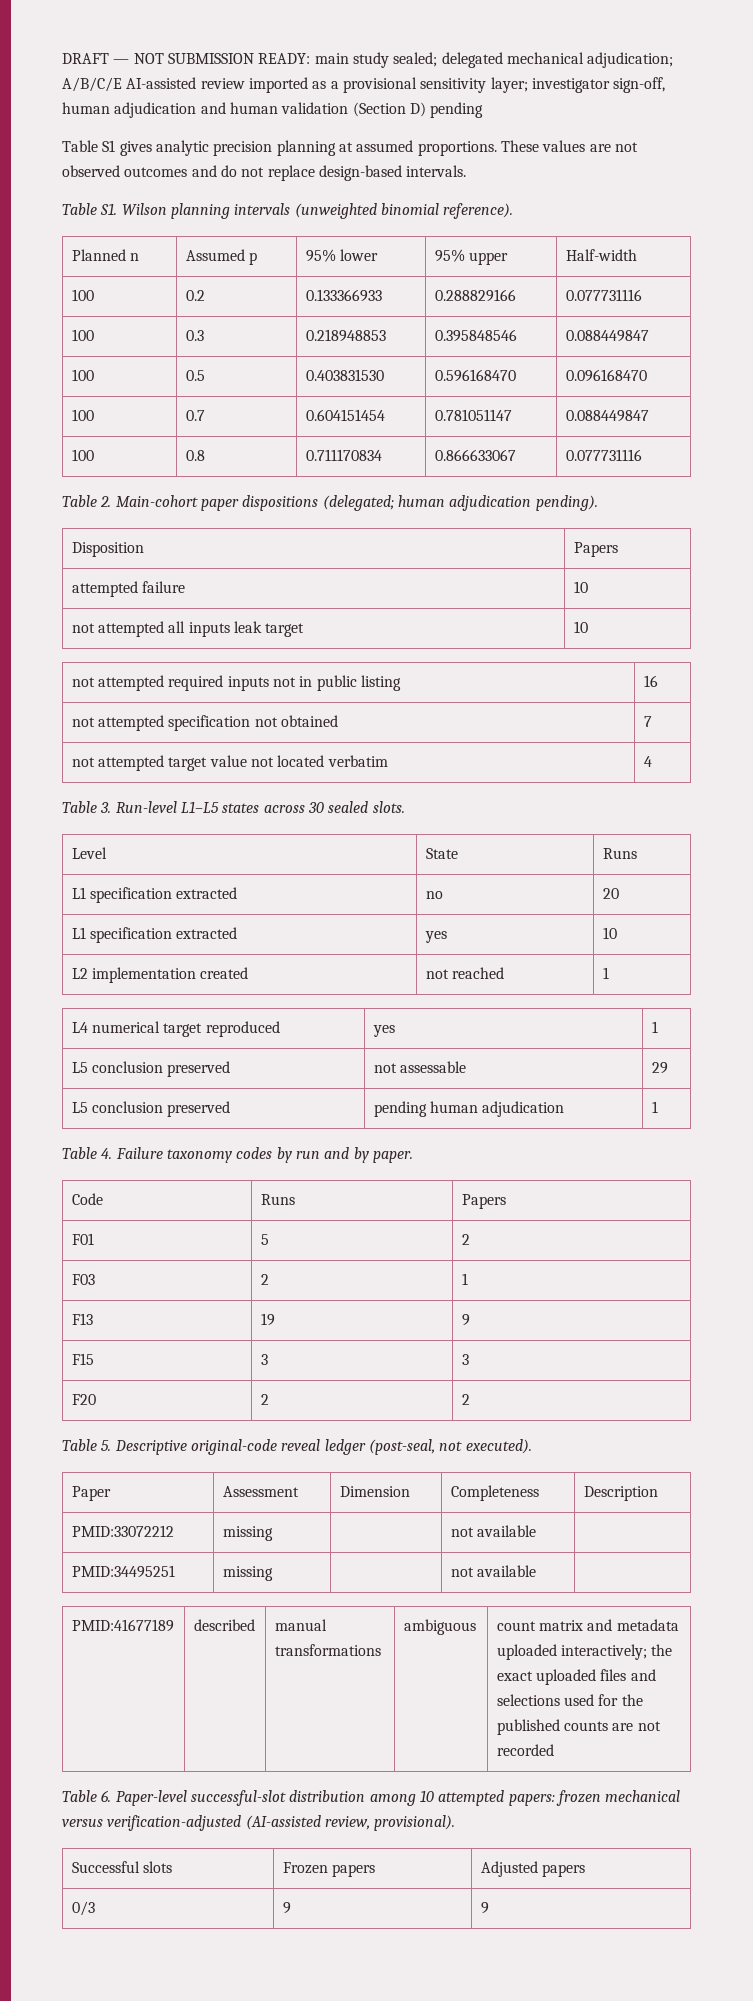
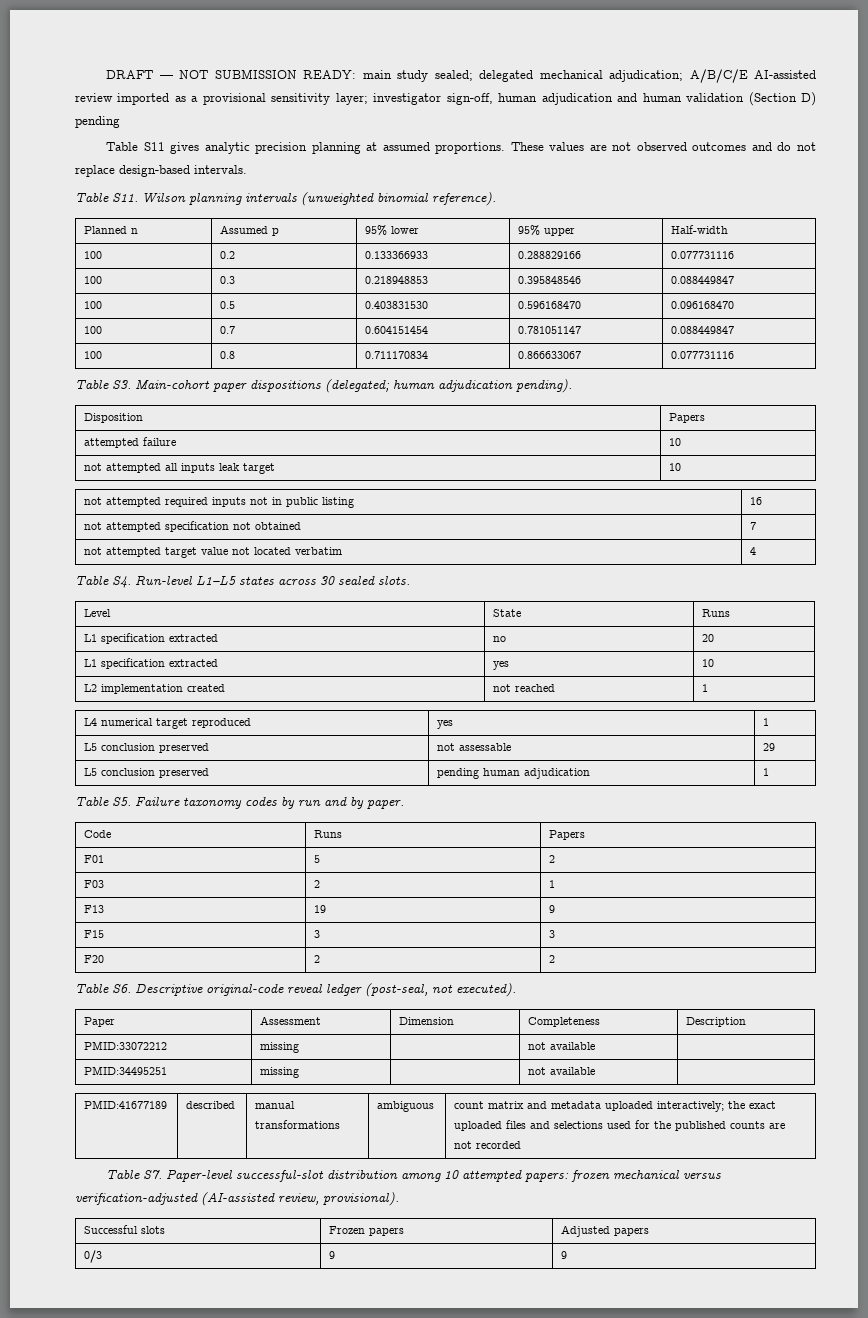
- Table S1 gives analytic precision planning at assumed proportions.
+ Table S11 gives analytic precision planning at assumed proportions.
- Table S1. Wilson planning intervals (unweighted binomial reference).
+ Table S11. Wilson planning intervals (unweighted binomial reference).
- Table 2. Main-cohort paper dispositions (delegated; human adjudication pending).
+ Table S3. Main-cohort paper dispositions (delegated; human adjudication pending).
- Table 3. Run-level L1–L5 states across 30 sealed slots.
+ Table S4. Run-level L1–L5 states across 30 sealed slots.
- Table 4. Failure taxonomy codes by run and by paper.
+ Table S5. Failure taxonomy codes by run and by paper.
- Table 5. Descriptive original-code reveal ledger (post-seal, not executed).
+ Table S6. Descriptive original-code reveal ledger (post-seal, not executed).
- Table 6. Paper-level successful-slot distribution among 10 attempted papers: frozen mechanical versus verification-adjusted (AI-assisted review, provisional).
+ Table S7. Paper-level successful-slot distribution among 10 attempted papers: frozen mechanical versus verification-adjusted (AI-assisted review, provisional).

